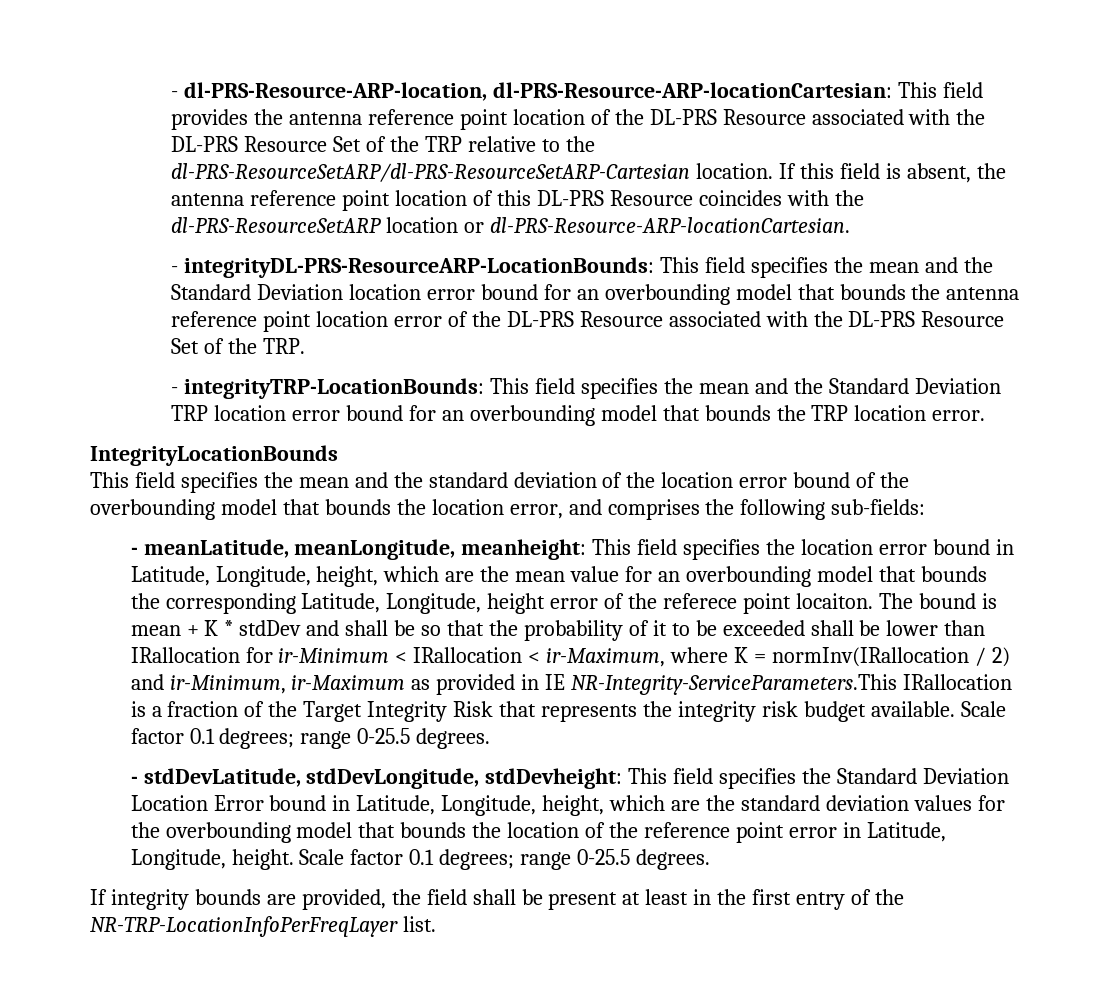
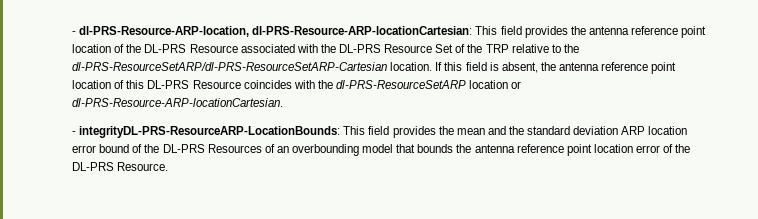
- - integrityDL-PRS-ResourceARP-LocationBounds: This field specifies the mean and the Standard Deviation location error bound for an overbounding model that bounds the antenna reference point location error of the DL-PRS Resource associated with the DL-PRS Resource Set of the TRP.
- - integrityTRP-LocationBounds: This field specifies the mean and the Standard Deviation TRP location error bound for an overbounding model that bounds the TRP location error.
- IntegrityLocationBounds
- This field specifies the mean and the standard deviation of the location error bound of the overbounding model that bounds the location error, and comprises the following sub-fields:
- - meanLatitude, meanLongitude, meanheight: This field specifies the location error bound in Latitude, Longitude, height, which are the mean value for an overbounding model that bounds the corresponding Latitude, Longitude, height error of the referece point locaiton. The bound is mean + K * stdDev and shall be so that the probability of it to be exceeded shall be lower than IRallocation for ir-Minimum < IRallocation < ir-Maximum, where K = normInv(IRallocation / 2) and ir-Minimum, ir-Maximum as provided in IE NR-Integrity-ServiceParameters.This IRallocation is a fraction of the Target Integrity Risk that represents the integrity risk budget available. Scale factor 0.1 degrees; range 0-25.5 degrees.
- - stdDevLatitude, stdDevLongitude, stdDevheight: This field specifies the Standard Deviation Location Error bound in Latitude, Longitude, height, which are the standard deviation values for the overbounding model that bounds the location of the reference point error in Latitude, Longitude, height. Scale factor 0.1 degrees; range 0-25.5 degrees.
- If integrity bounds are provided, the field shall be present at least in the first entry of the NR-TRP-LocationInfoPerFreqLayer list.
+ - integrityDL-PRS-ResourceARP-LocationBounds: This field provides the mean and the standard deviation ARP location error bound of the DL-PRS Resources of an overbounding model that bounds the antenna reference point location error of the DL-PRS Resource.

